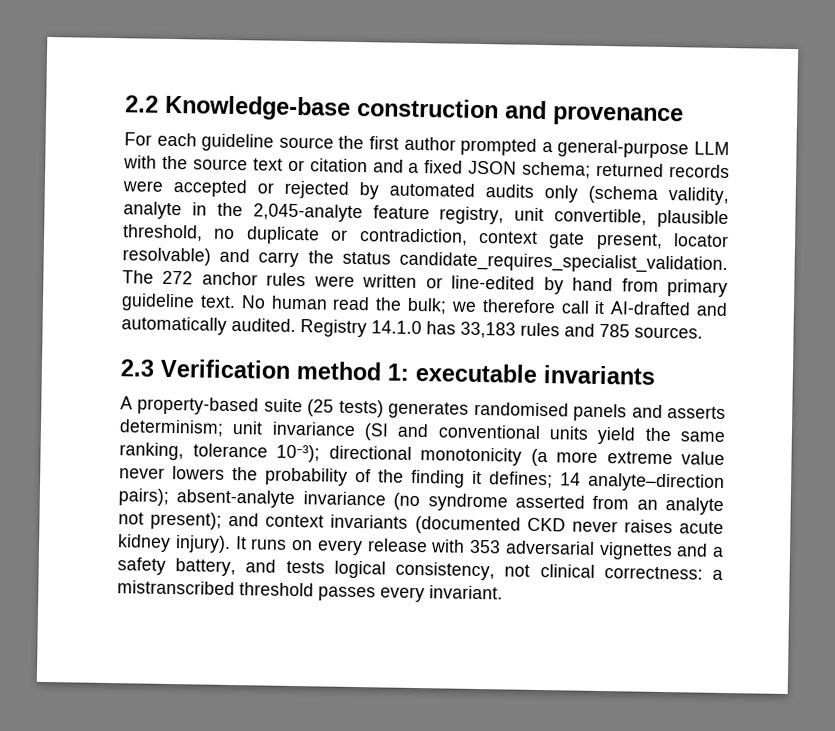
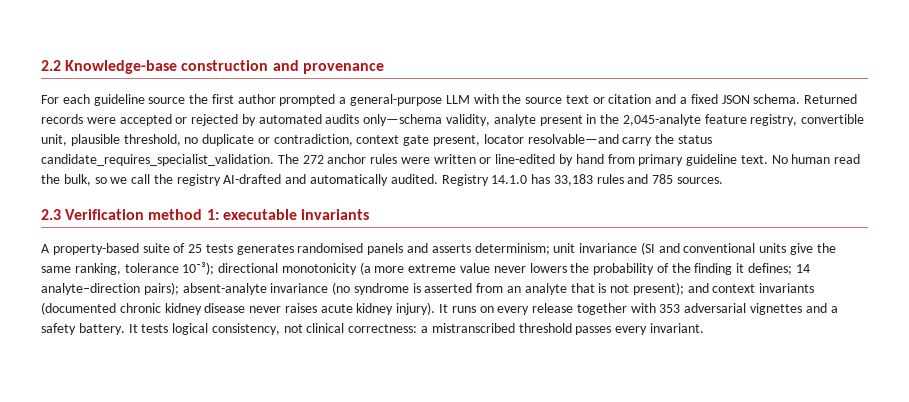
- For each guideline source the first author prompted a general-purpose LLM with the source text or citation and a fixed JSON schema; returned records were accepted or rejected by automated audits only (schema validity, analyte in the 2,045-analyte feature registry, unit convertible, plausible threshold, no duplicate or contradiction, context gate present, locator resolvable) and carry the status candidate_requires_specialist_validation.
+ For each guideline source the first author prompted a general-purpose LLM with the source text or citation and a fixed JSON schema. Returned records were accepted or rejected by automated audits only—schema validity, analyte present in the 2,045-analyte feature registry, convertible unit, plausible threshold, no duplicate or contradiction, context gate present, locator resolvable—and carry the status candidate_requires_specialist_validation.
- No human read the bulk; we therefore call it AI-drafted and automatically audited.
+ No human read the bulk, so we call the registry AI-drafted and automatically audited.
- A property-based suite (25 tests) generates randomised panels and asserts determinism; unit invariance (SI and conventional units yield the same ranking, tolerance 10⁻³); directional monotonicity (a more extreme value never lowers the probability of the finding it defines; 14 analyte–direction pairs); absent-analyte invariance (no syndrome asserted from an analyte not present); and context invariants (documented CKD never raises acute kidney injury).
+ A property-based suite of 25 tests generates randomised panels and asserts determinism; unit invariance (SI and conventional units give the same ranking, tolerance 10⁻³); directional monotonicity (a more extreme value never lowers the probability of the finding it defines; 14 analyte–direction pairs); absent-analyte invariance (no syndrome is asserted from an analyte that is not present); and context invariants (documented chronic kidney disease never raises acute kidney injury).
- It runs on every release with 353 adversarial vignettes and a safety battery, and tests logical consistency, not clinical correctness: a mistranscribed threshold passes every invariant.
+ It runs on every release together with 353 adversarial vignettes and a safety battery. It tests logical consistency, not clinical correctness: a mistranscribed threshold passes every invariant.

